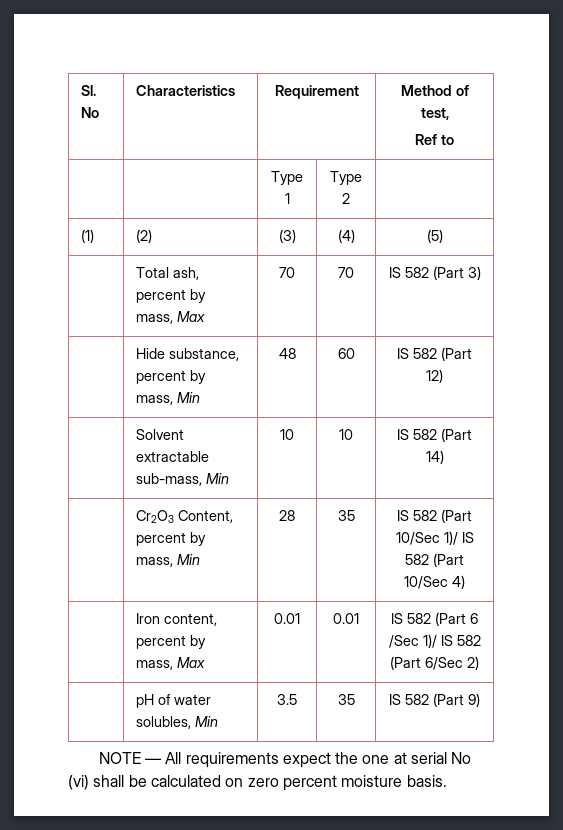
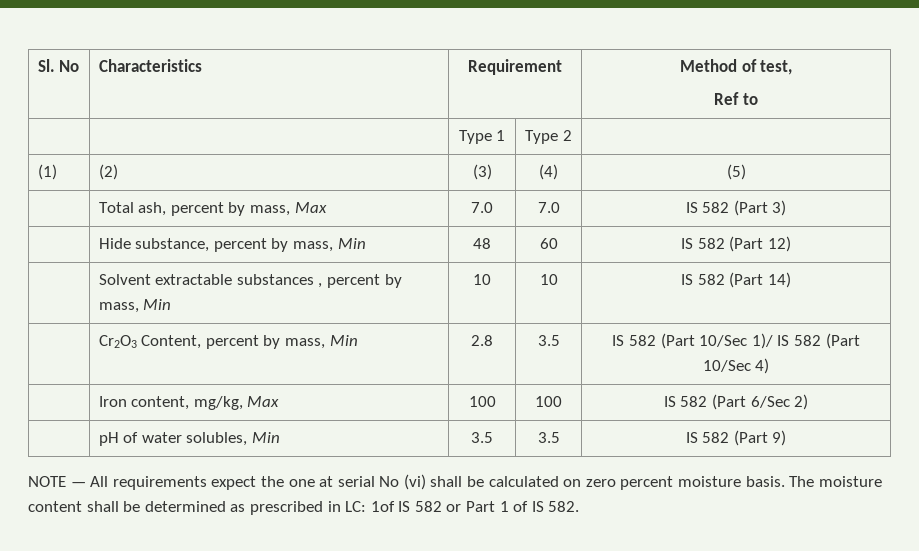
- | Total ash, percent by mass, Max | 70 | 70 | IS 582 (Part 3)
+ | Total ash, percent by mass, Max | 7.0 | 7.0 | IS 582 (Part 3)
- | Solvent extractable sub-mass, Min | 10 | 10 | IS 582 (Part 14)
+ | Solvent extractable substances , percent by mass, Min | 10 | 10 | IS 582 (Part 14)
- | Cr2O3 Content, percent by mass, Min | 28 | 35 | IS 582 (Part 10/Sec 1)/ IS 582 (Part 10/Sec 4)
+ | Cr2O3 Content, percent by mass, Min | 2.8 | 3.5 | IS 582 (Part 10/Sec 1)/ IS 582 (Part 10/Sec 4)
- | Iron content, percent by mass, Max | 0.01 | 0.01 | IS 582 (Part 6 /Sec 1)/ IS 582 (Part 6/Sec 2)
+ | Iron content, mg/kg, Max | 100 | 100 | IS 582 (Part 6/Sec 2)
- | pH of water solubles, Min | 3.5 | 35 | IS 582 (Part 9)
+ | pH of water solubles, Min | 3.5 | 3.5 | IS 582 (Part 9)
+ The moisture content shall be determined as prescribed in LC: 1of IS 582 or Part 1 of IS 582.

